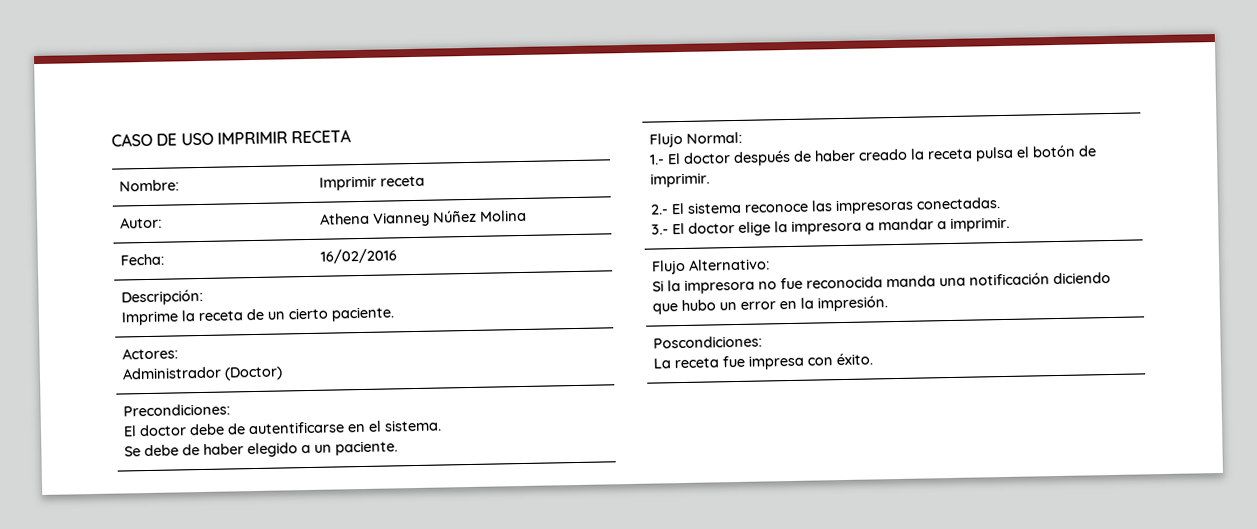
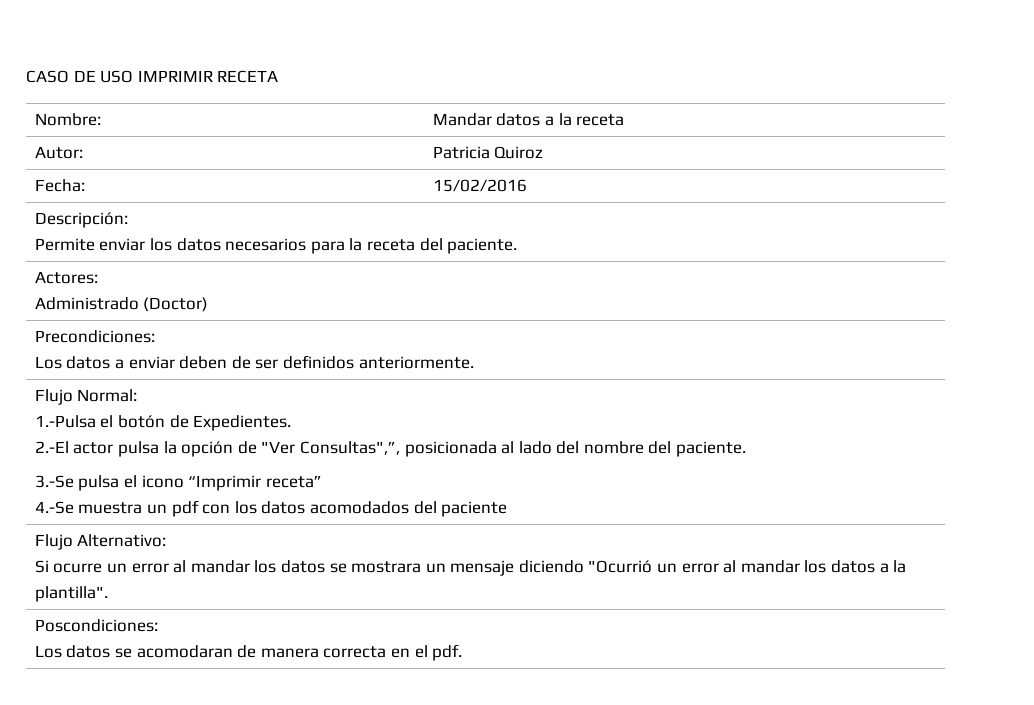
- Nombre: | Imprimir receta
- Autor: | Athena Vianney Núñez Molina
+ Nombre: | Mandar datos a la receta
+ Autor: | Patricia Quiroz
- Fecha: | 16/02/2016
+ Fecha: | 15/02/2016
  Descripción:
- Imprime la receta de un cierto paciente.
+ Permite enviar los datos necesarios para la receta del paciente.
  Actores:
- Administrador (Doctor)
+ Administrado (Doctor)
  Precondiciones:
- El doctor debe de autentificarse en el sistema.
- Se debe de haber elegido a un paciente.
+ Los datos a enviar deben de ser definidos anteriormente.
  Flujo Normal:
- 1.- El doctor después de haber creado la receta pulsa el botón de imprimir.
- 2.- El sistema reconoce las impresoras conectadas.
- 3.- El doctor elige la impresora a mandar a imprimir.
+ 1.-Pulsa el botón de Expedientes.
+ 2.-El actor pulsa la opción de "Ver Consultas",”, posicionada al lado del nombre del paciente.
+ 3.-Se pulsa el icono “Imprimir receta”
+ 4.-Se muestra un pdf con los datos acomodados del paciente
  Flujo Alternativo:
- Si la impresora no fue reconocida manda una notificación diciendo que hubo un error en la impresión.
+ Si ocurre un error al mandar los datos se mostrara un mensaje diciendo "Ocurrió un error al mandar los datos a la plantilla".
  Poscondiciones:
- La receta fue impresa con éxito.
+ Los datos se acomodaran de manera correcta en el pdf.

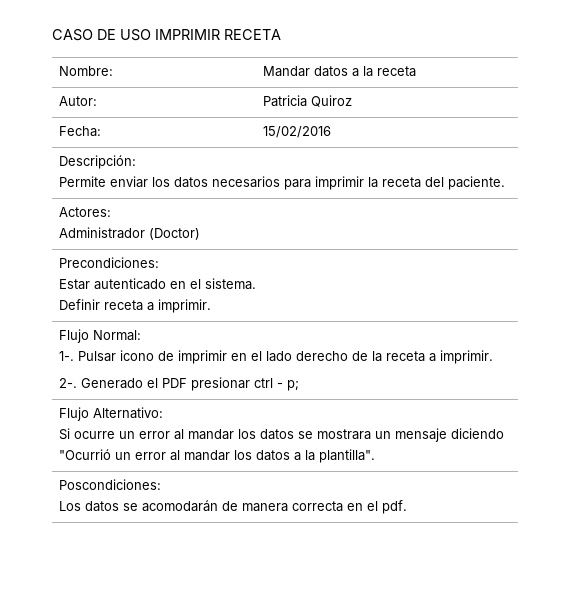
  Descripción:
- Permite enviar los datos necesarios para la receta del paciente.
+ Permite enviar los datos necesarios para imprimir la receta del paciente.
  Actores:
- Administrado (Doctor)
+ Administrador (Doctor)
  Precondiciones:
- Los datos a enviar deben de ser definidos anteriormente.
+ Estar autenticado en el sistema.
+ Definir receta a imprimir.
  Flujo Normal:
- 1.-Pulsa el botón de Expedientes.
- 2.-El actor pulsa la opción de "Ver Consultas",”, posicionada al lado del nombre del paciente.
- 3.-Se pulsa el icono “Imprimir receta”
- 4.-Se muestra un pdf con los datos acomodados del paciente
+ 1-. Pulsar icono de imprimir en el lado derecho de la receta a imprimir.
+ 2-. Generado el PDF presionar ctrl - p;
  Poscondiciones:
- Los datos se acomodaran de manera correcta en el pdf.
+ Los datos se acomodarán de manera correcta en el pdf.

